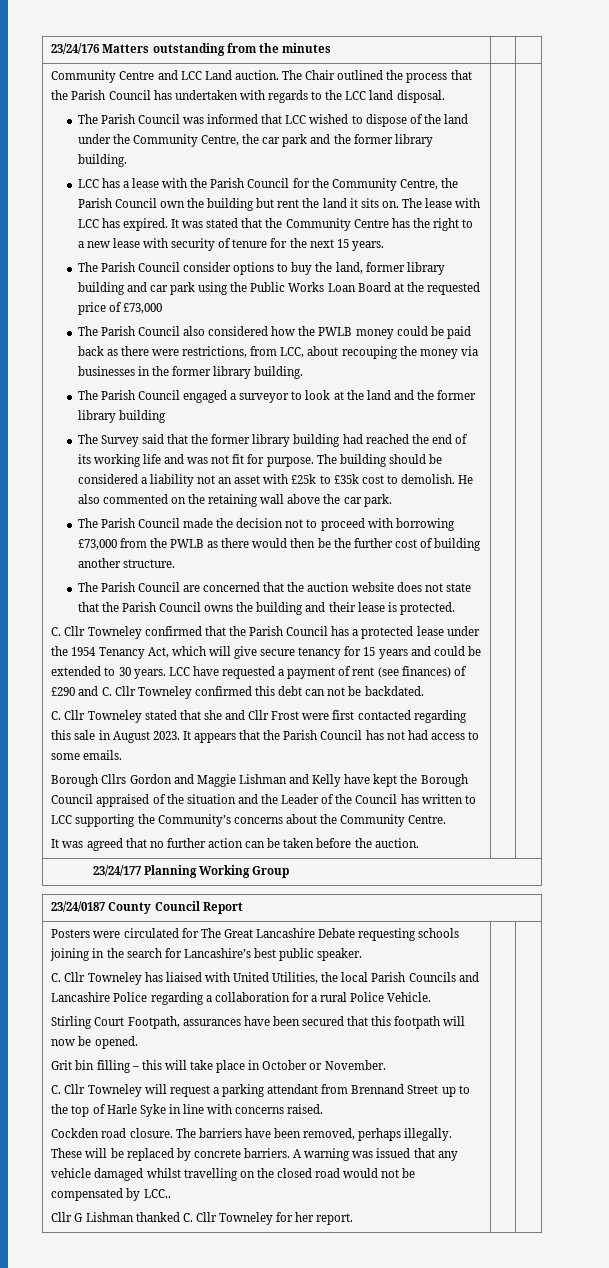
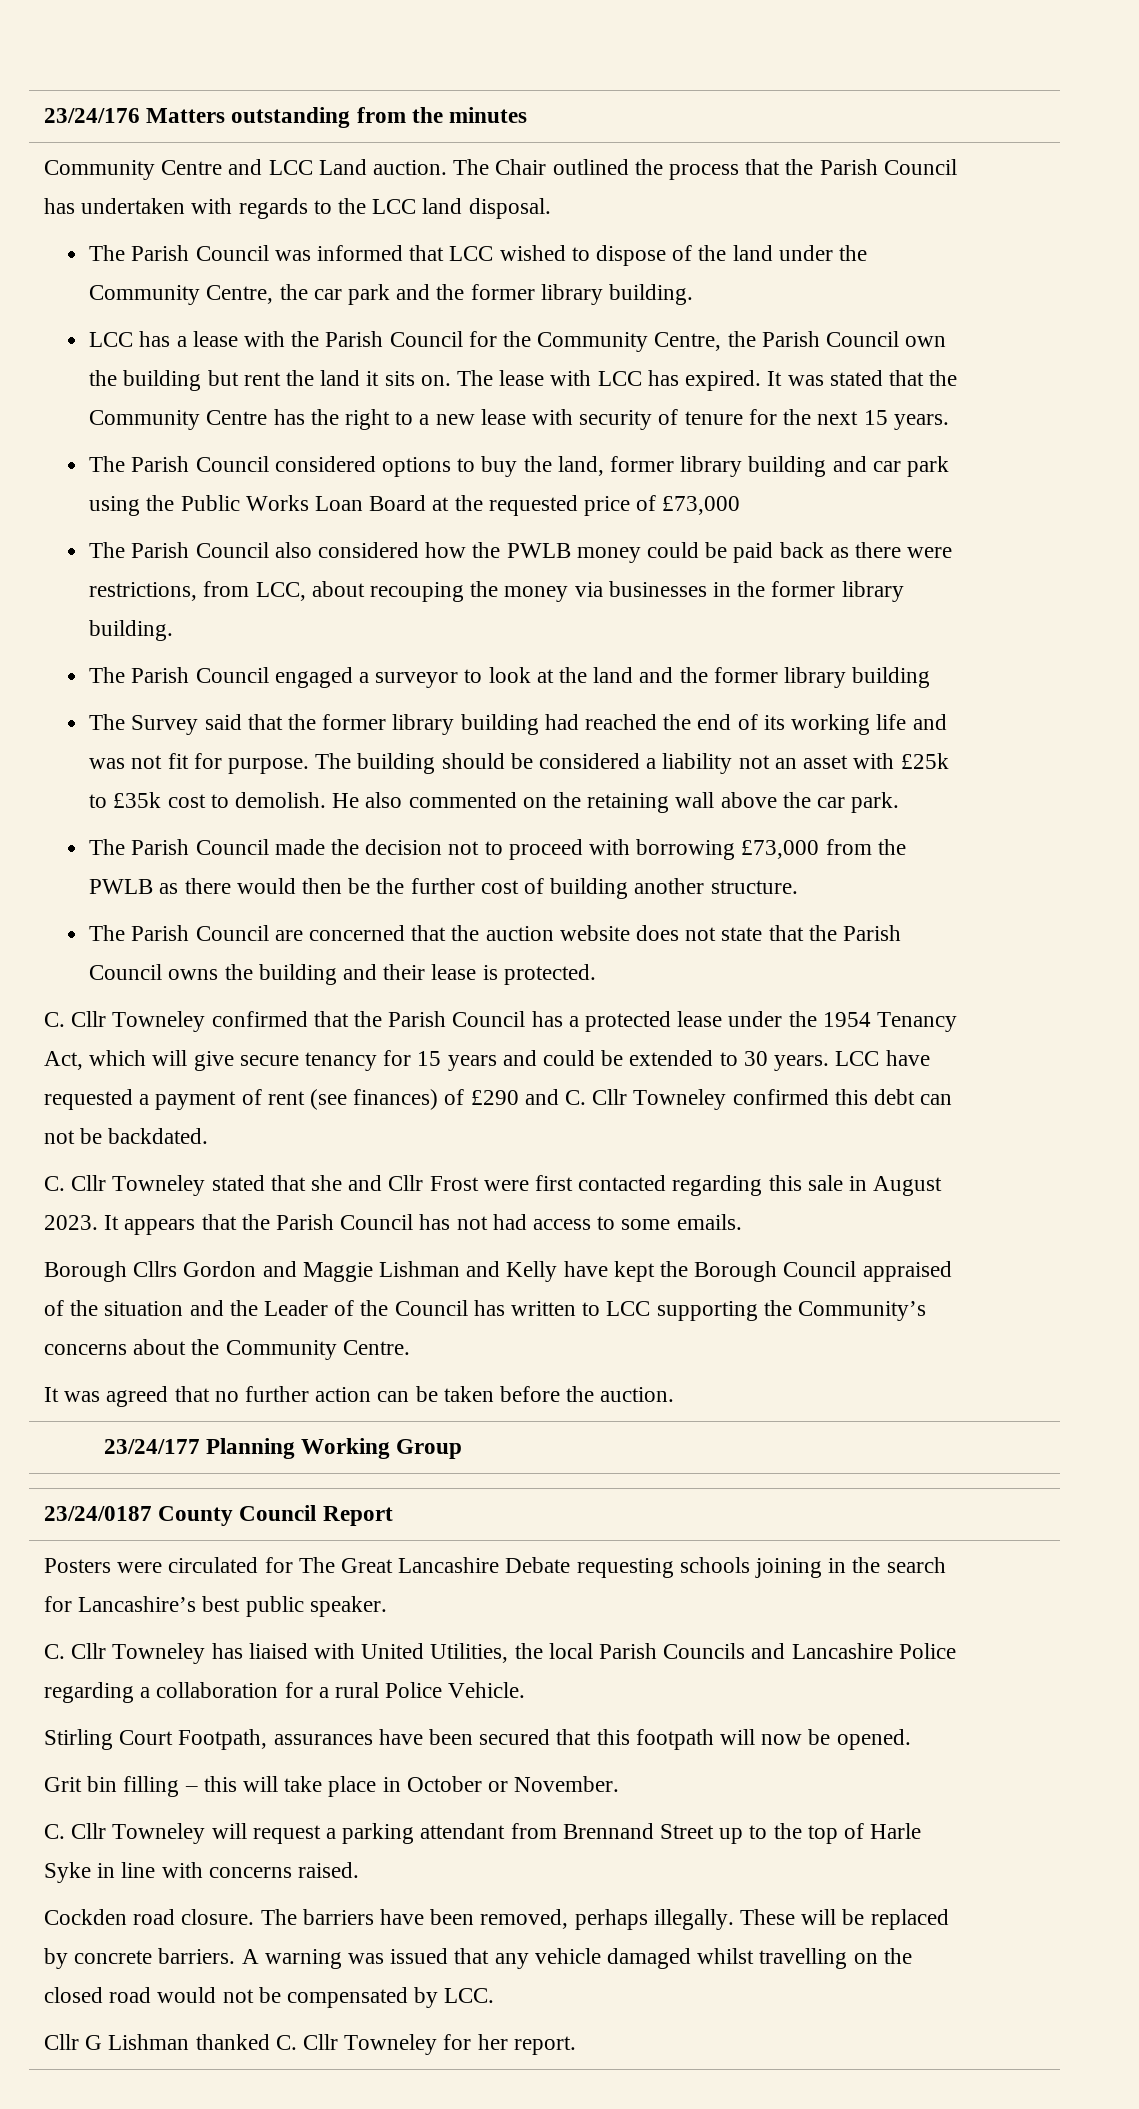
- The Parish Council consider options to buy the land, former library building and car park using the Public Works Loan Board at the requested price of £73,000
+ The Parish Council considered options to buy the land, former library building and car park using the Public Works Loan Board at the requested price of £73,000
- A warning was issued that any vehicle damaged whilst travelling on the closed road would not be compensated by LCC..
+ A warning was issued that any vehicle damaged whilst travelling on the closed road would not be compensated by LCC.

